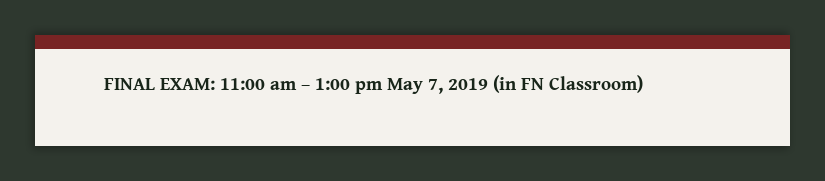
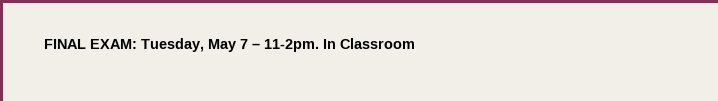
- FINAL EXAM: 11:00 am – 1:00 pm May 7, 2019 (in FN Classroom)
+ FINAL EXAM: Tuesday, May 7 – 11-2pm. In Classroom

